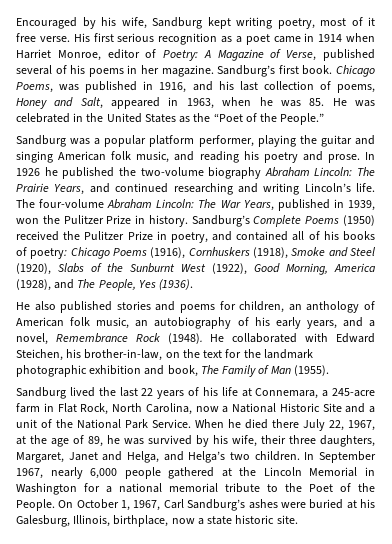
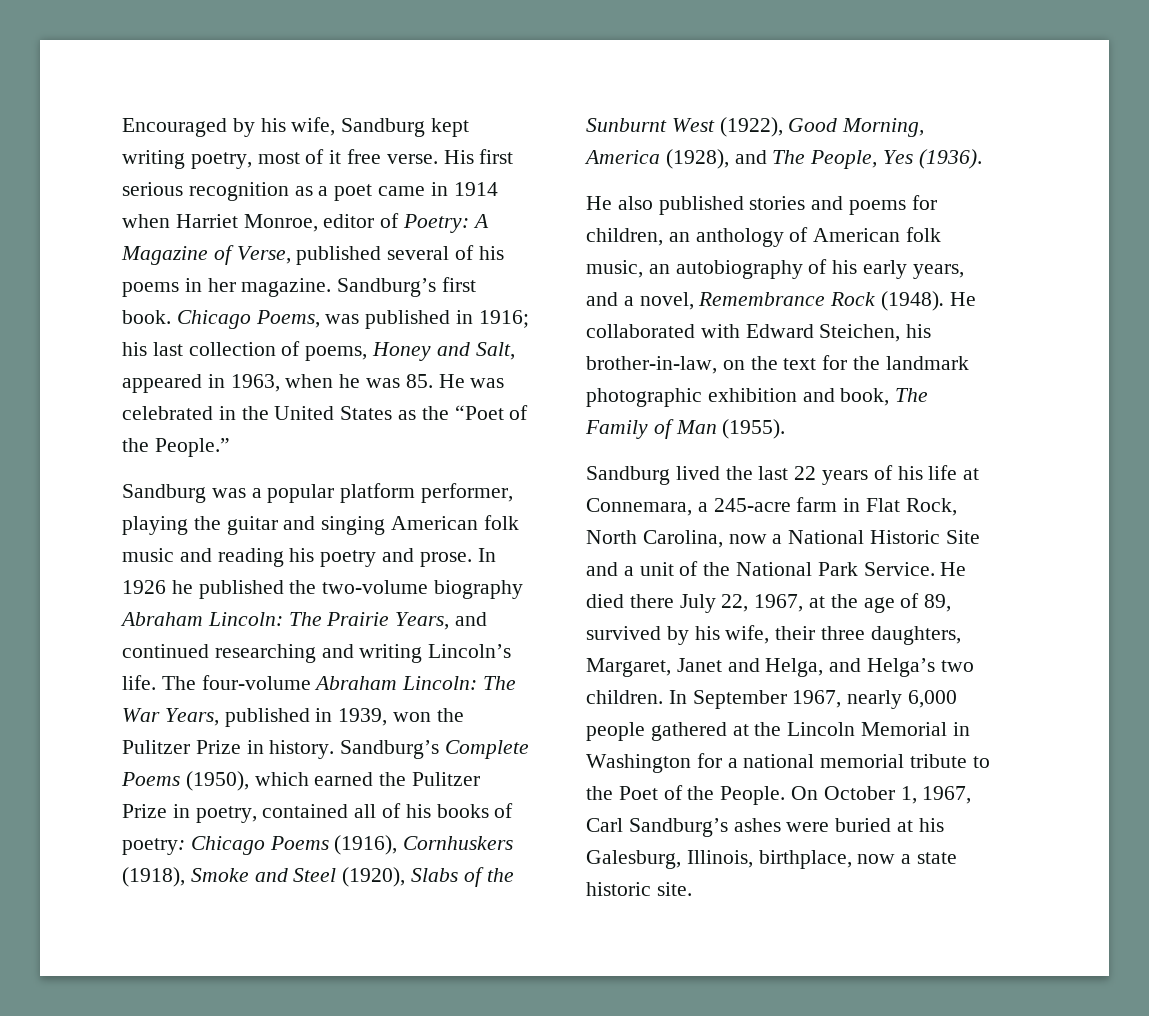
- Chicago Poems, was published in 1916, and his last collection of poems, Honey and Salt, appeared in 1963, when he was 85. He was celebrated in the United States as the “Poet of the People.”
+ Chicago Poems, was published in 1916; his last collection of poems, Honey and Salt, appeared in 1963, when he was 85. He was celebrated in the United States as the “Poet of the People.”
- Sandburg was a popular platform performer, playing the guitar and singing American folk music, and reading his poetry and prose.
+ Sandburg was a popular platform performer, playing the guitar and singing American folk music and reading his poetry and prose.
- Sandburg’s Complete Poems (1950) received the Pulitzer Prize in poetry, and contained all of his books of poetry: Chicago Poems (1916), Cornhuskers (1918), Smoke and Steel (1920), Slabs of the Sunburnt West (1922), Good Morning, America (1928), and The People, Yes (1936).
+ Sandburg’s Complete Poems (1950), which earned the Pulitzer Prize in poetry, contained all of his books of poetry: Chicago Poems (1916), Cornhuskers (1918), Smoke and Steel (1920), Slabs of the Sunburnt West (1922), Good Morning, America (1928), and The People, Yes (1936).
- When he died there July 22, 1967, at the age of 89, he was survived by his wife, their three daughters, Margaret, Janet and Helga, and Helga’s two children.
+ He died there July 22, 1967, at the age of 89, survived by his wife, their three daughters, Margaret, Janet and Helga, and Helga’s two children.

